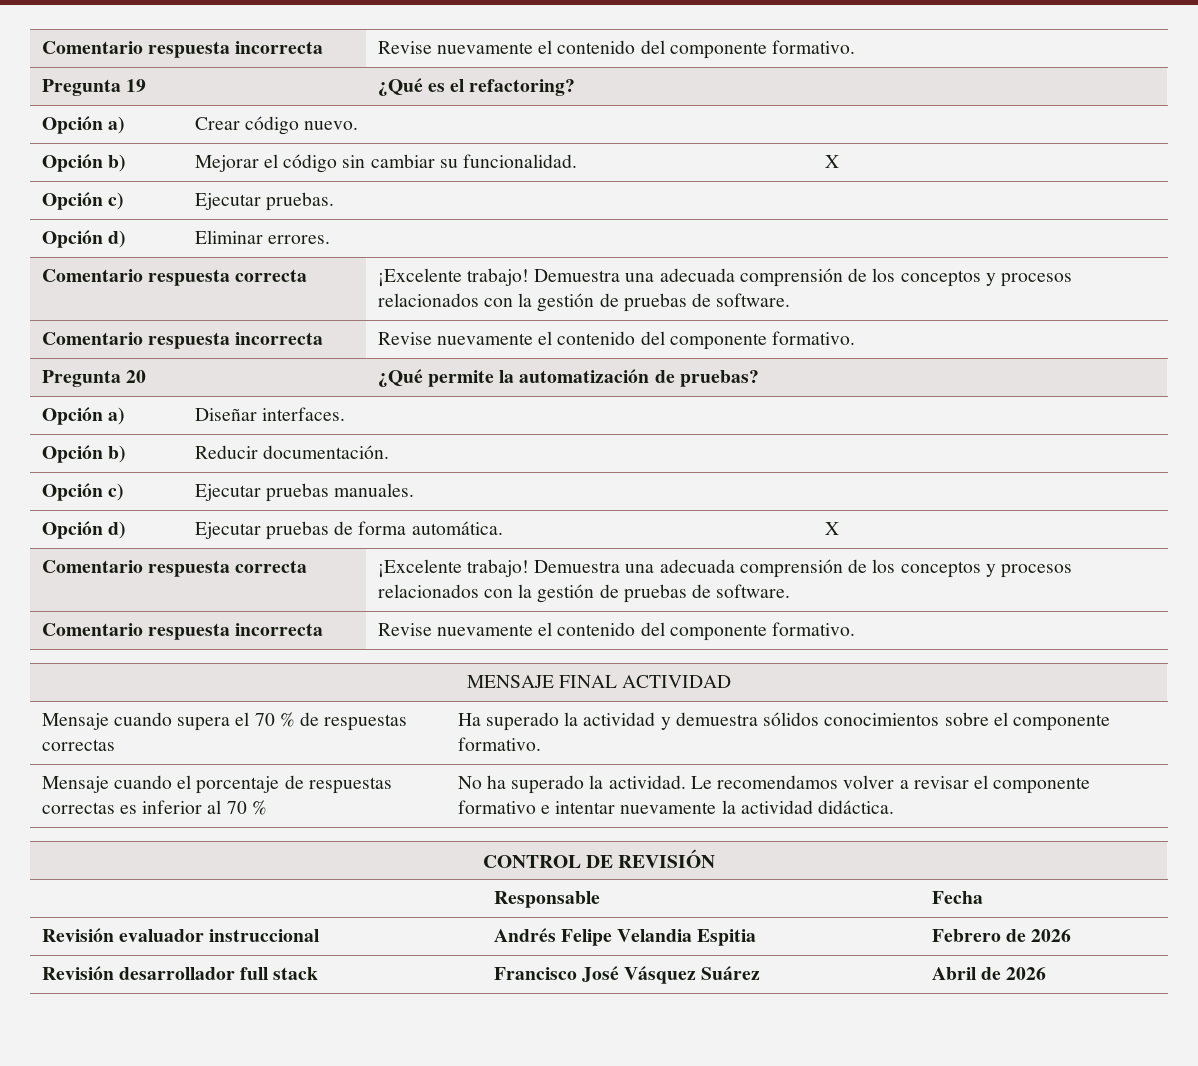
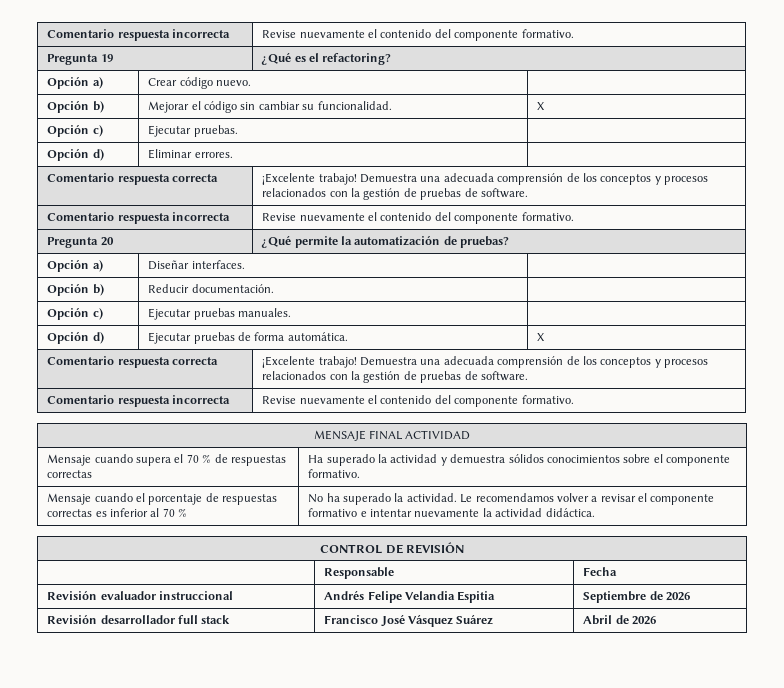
- Revisión evaluador instruccional | Andrés Felipe Velandia Espitia | Febrero de 2026
+ Revisión evaluador instruccional | Andrés Felipe Velandia Espitia | Septiembre de 2026

